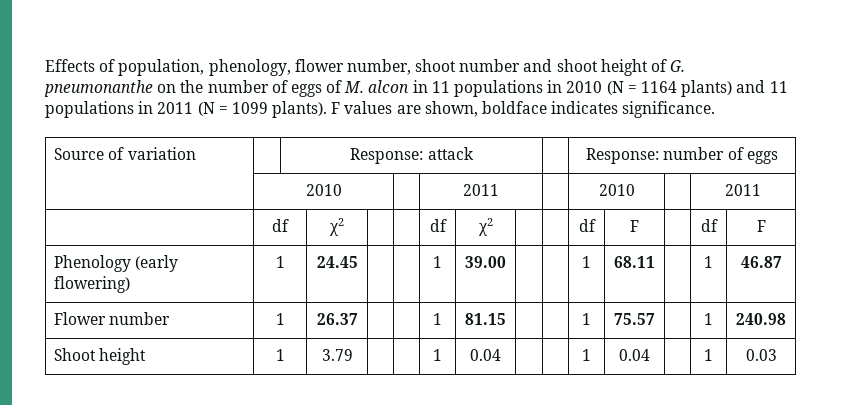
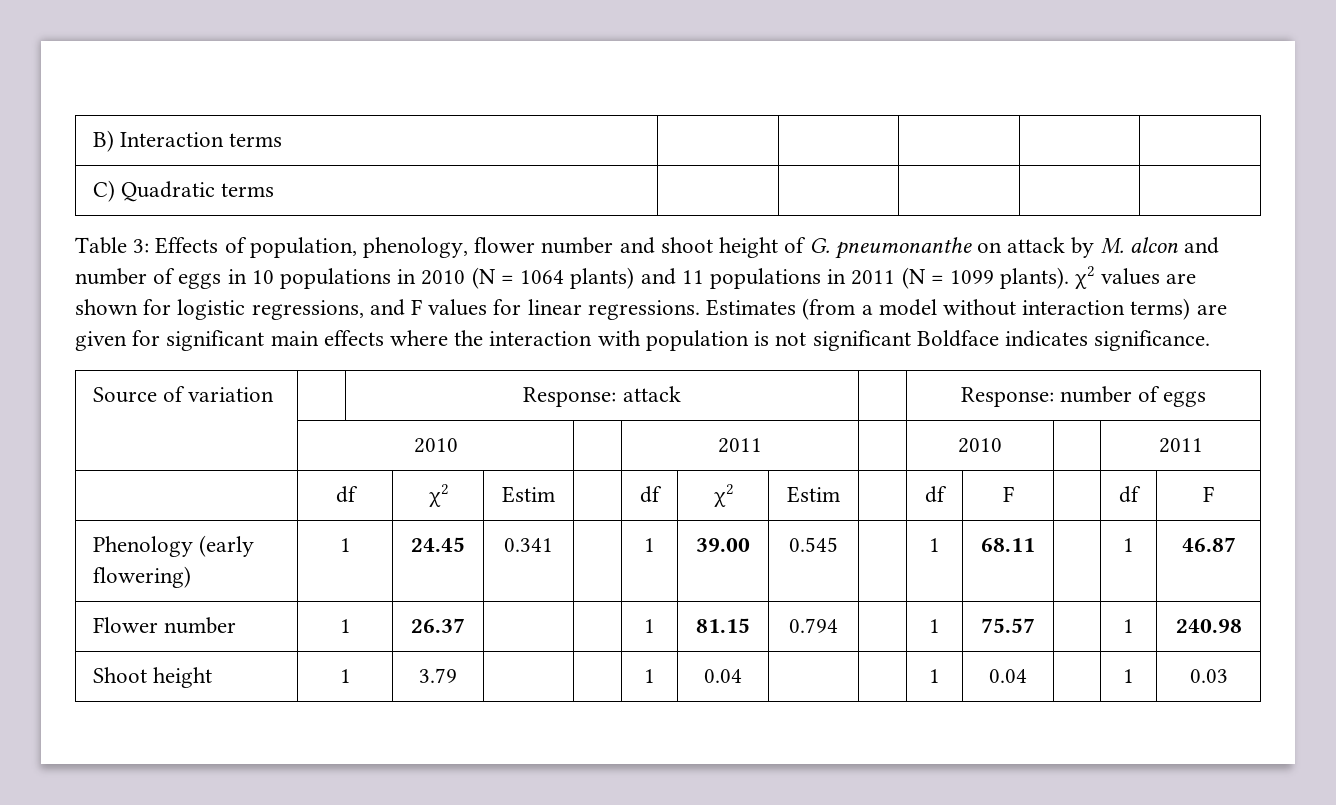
- Effects of population, phenology, flower number, shoot number and shoot height of G. pneumonanthe on the number of eggs of M. alcon in 11 populations in 2010 (N = 1164 plants) and 11 populations in 2011 (N = 1099 plants). F values are shown, boldface indicates significance.
+ B) Interaction terms | | | | |
+ C) Quadratic terms | | | | |
+ Table 3: Effects of population, phenology, flower number and shoot height of G. pneumonanthe on attack by M. alcon and number of eggs in 10 populations in 2010 (N = 1064 plants) and 11 populations in 2011 (N = 1099 plants). χ2 values are shown for logistic regressions, and F values for linear regressions. Estimates (from a model without interaction terms) are given for significant main effects where the interaction with population is not significant Boldface indicates significance.
- | df | χ2 | | | df | χ2 | | | df | F | | df | F
+ | df | χ2 | Estim | | df | χ2 | Estim | | df | F | | df | F
- Phenology (early flowering) | 1 | 24.45 | | | 1 | 39.00 | | | 1 | 68.11 | | 1 | 46.87
+ Phenology (early flowering) | 1 | 24.45 | 0.341 | | 1 | 39.00 | 0.545 | | 1 | 68.11 | | 1 | 46.87
- Flower number | 1 | 26.37 | | | 1 | 81.15 | | | 1 | 75.57 | | 1 | 240.98
+ Flower number | 1 | 26.37 | | | 1 | 81.15 | 0.794 | | 1 | 75.57 | | 1 | 240.98

